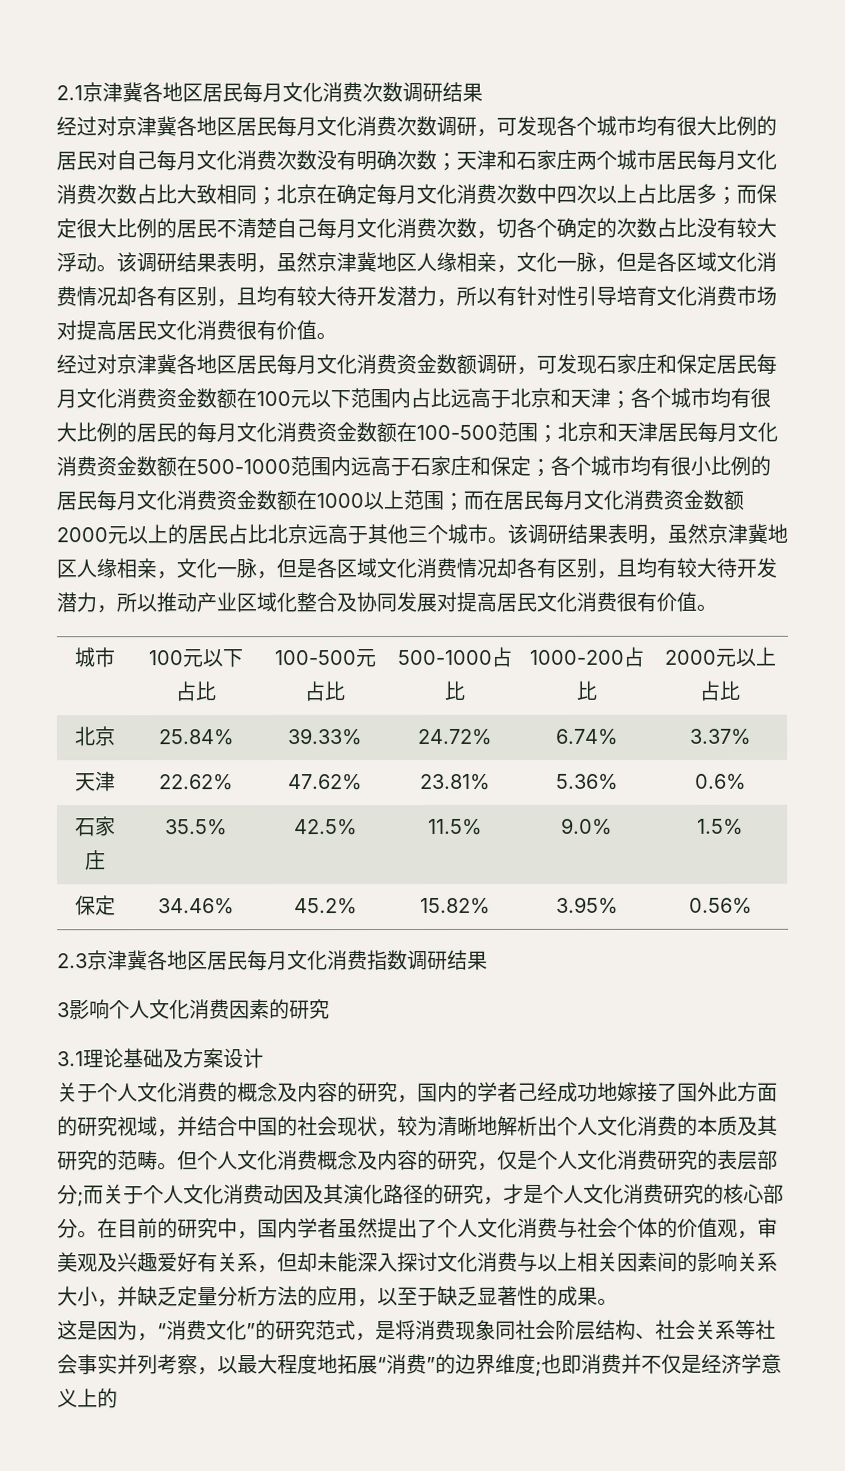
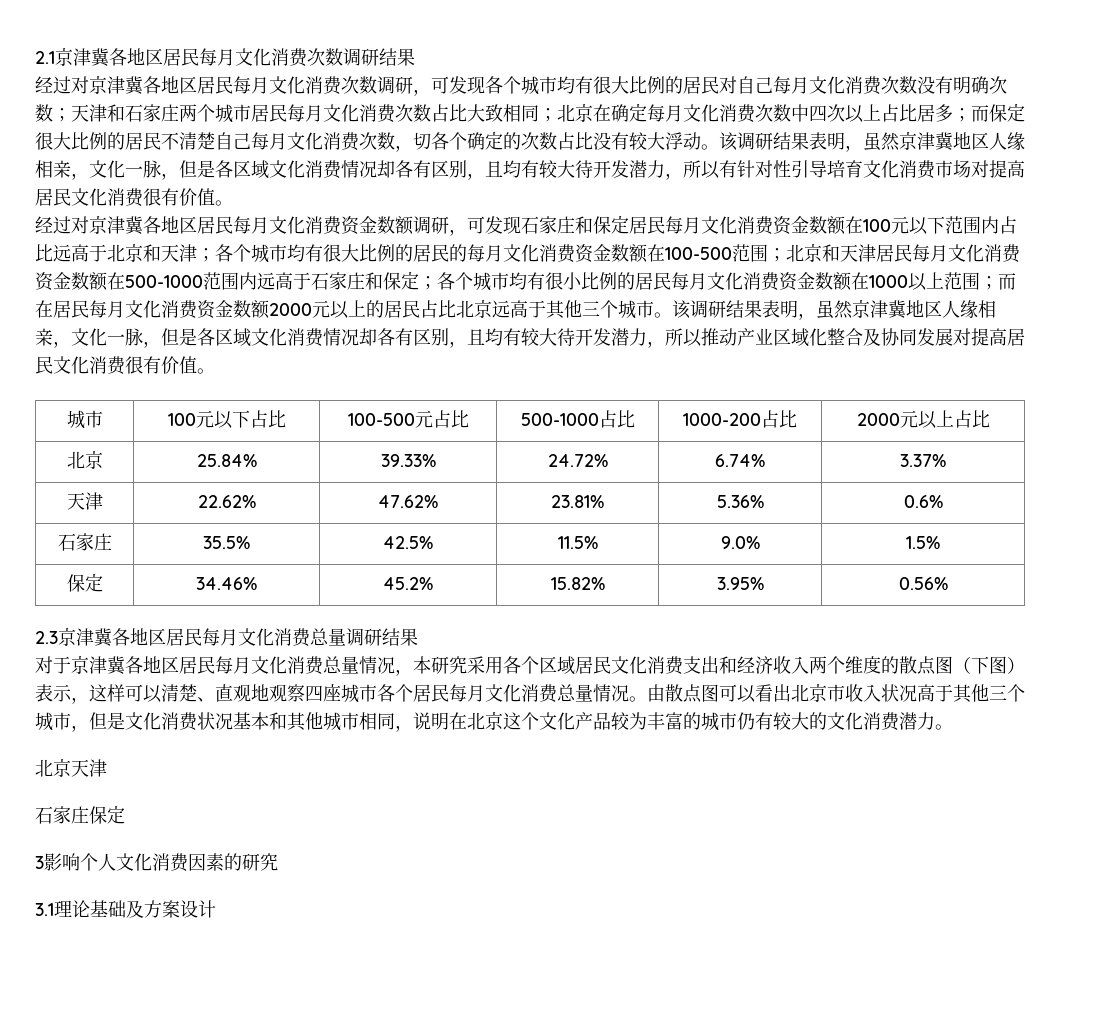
- 2.3京津冀各地区居民每月文化消费指数调研结果
+ 2.3京津冀各地区居民每月文化消费总量调研结果
+ 对于京津冀各地区居民每月文化消费总量情况，本研究采用各个区域居民文化消费支出和经济收入两个维度的散点图（下图）表示，这样可以清楚、直观地观察四座城市各个居民每月文化消费总量情况。由散点图可以看出北京市收入状况高于其他三个城市，但是文化消费状况基本和其他城市相同，说明在北京这个文化产品较为丰富的城市仍有较大的文化消费潜力。
+ 北京天津
+ 石家庄保定
- 关于个人文化消费的概念及内容的研究，国内的学者己经成功地嫁接了国外此方面的研究视域，并结合中国的社会现状，较为清晰地解析出个人文化消费的本质及其研究的范畴。但个人文化消费概念及内容的研究，仅是个人文化消费研究的表层部分;而关于个人文化消费动因及其演化路径的研究，才是个人文化消费研究的核心部分。在目前的研究中，国内学者虽然提出了个人文化消费与社会个体的价值观，审美观及兴趣爱好有关系，但却未能深入探讨文化消费与以上相关因素间的影响关系大小，并缺乏定量分析方法的应用，以至于缺乏显著性的成果。
- 这是因为，“消费文化”的研究范式，是将消费现象同社会阶层结构、社会关系等社会事实并列考察，以最大程度地拓展“消费”的边界维度;也即消费并不仅是经济学意义上的

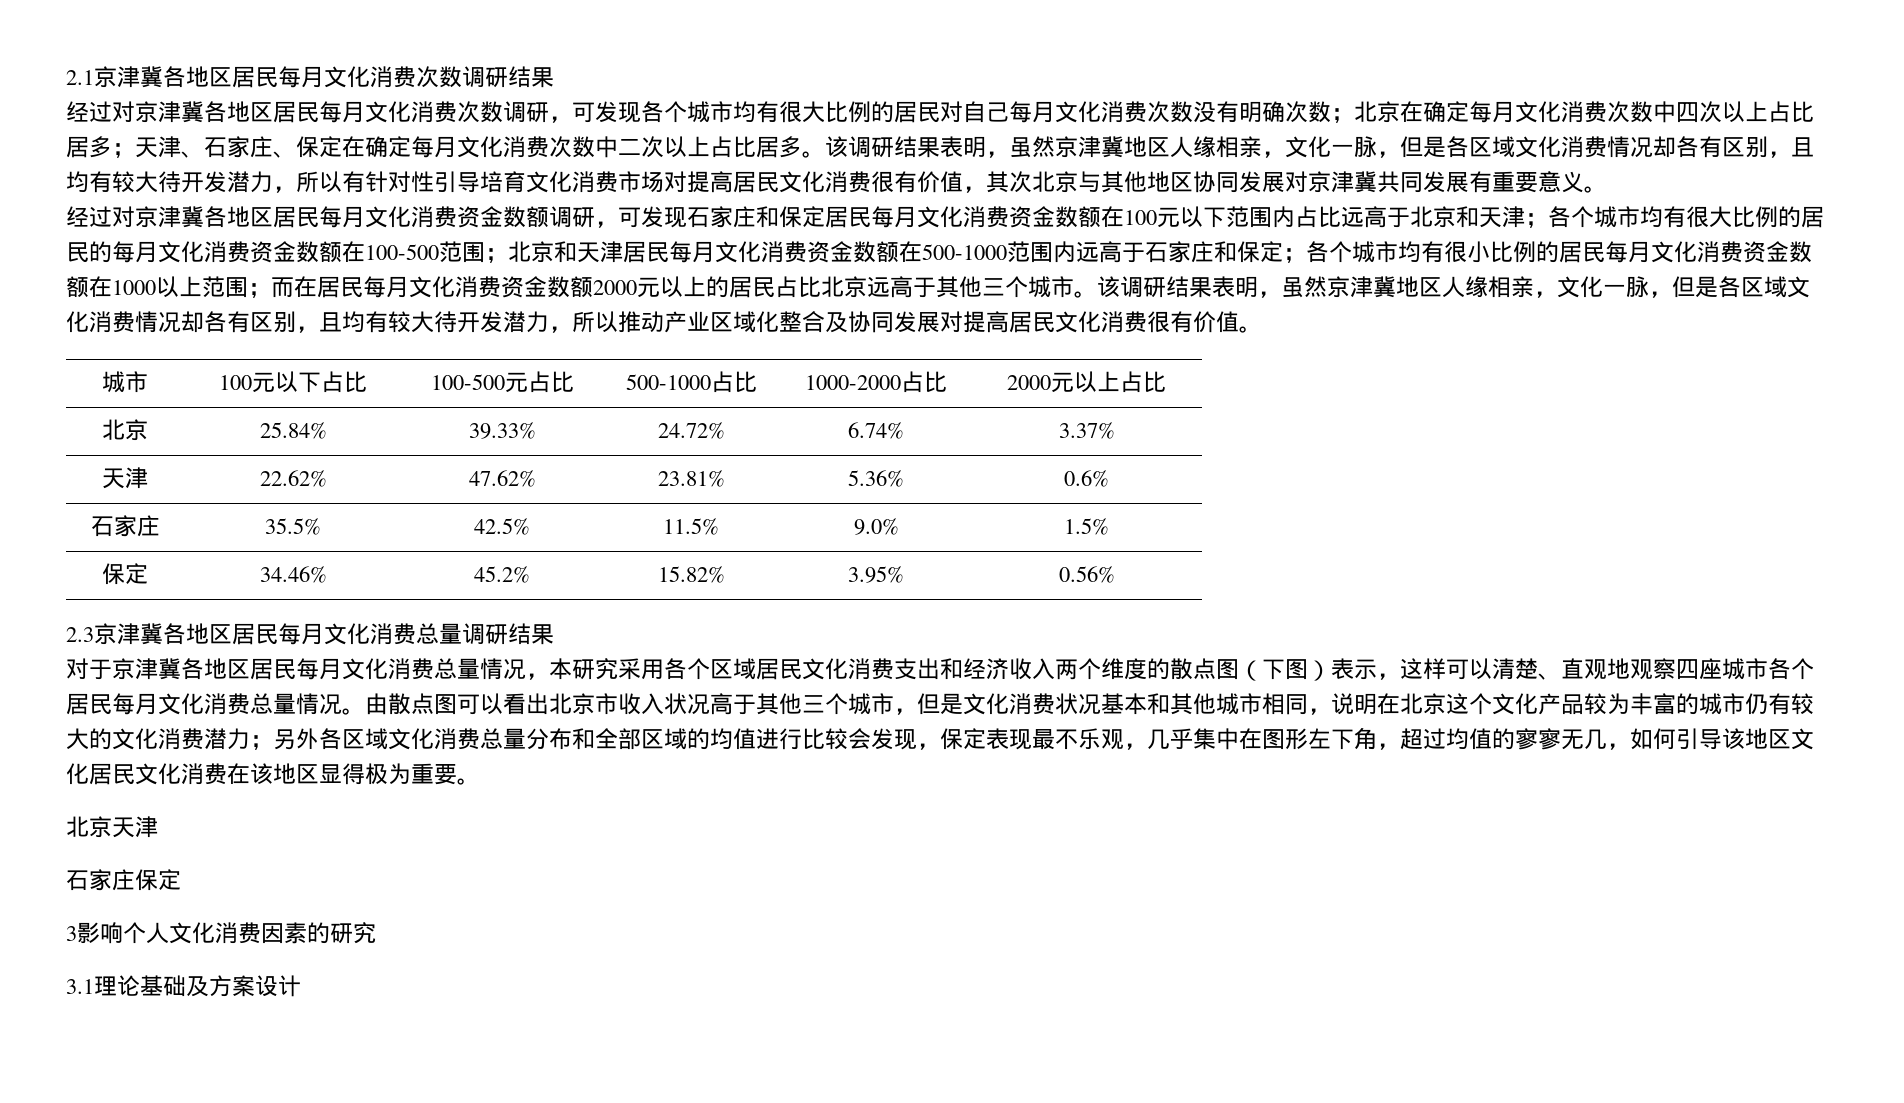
- 经过对京津冀各地区居民每月文化消费次数调研，可发现各个城市均有很大比例的居民对自己每月文化消费次数没有明确次数；天津和石家庄两个城市居民每月文化消费次数占比大致相同；北京在确定每月文化消费次数中四次以上占比居多；而保定很大比例的居民不清楚自己每月文化消费次数，切各个确定的次数占比没有较大浮动。
+ 经过对京津冀各地区居民每月文化消费次数调研，可发现各个城市均有很大比例的居民对自己每月文化消费次数没有明确次数；北京在确定每月文化消费次数中四次以上占比居多；天津、石家庄、保定在确定每月文化消费次数中二次以上占比居多。
- 该调研结果表明，虽然京津冀地区人缘相亲，文化一脉，但是各区域文化消费情况却各有区别，且均有较大待开发潜力，所以有针对性引导培育文化消费市场对提高居民文化消费很有价值。
+ 该调研结果表明，虽然京津冀地区人缘相亲，文化一脉，但是各区域文化消费情况却各有区别，且均有较大待开发潜力，所以有针对性引导培育文化消费市场对提高居民文化消费很有价值，其次北京与其他地区协同发展对京津冀共同发展有重要意义。
- 城市 | 100元以下占比 | 100-500元占比 | 500-1000占比 | 1000-200占比 | 2000元以上占比
+ 城市 | 100元以下占比 | 100-500元占比 | 500-1000占比 | 1000-2000占比 | 2000元以上占比
- 由散点图可以看出北京市收入状况高于其他三个城市，但是文化消费状况基本和其他城市相同，说明在北京这个文化产品较为丰富的城市仍有较大的文化消费潜力。
+ 由散点图可以看出北京市收入状况高于其他三个城市，但是文化消费状况基本和其他城市相同，说明在北京这个文化产品较为丰富的城市仍有较大的文化消费潜力；另外各区域文化消费总量分布和全部区域的均值进行比较会发现，保定表现最不乐观，几乎集中在图形左下角，超过均值的寥寥无几，如何引导该地区文化居民文化消费在该地区显得极为重要。

